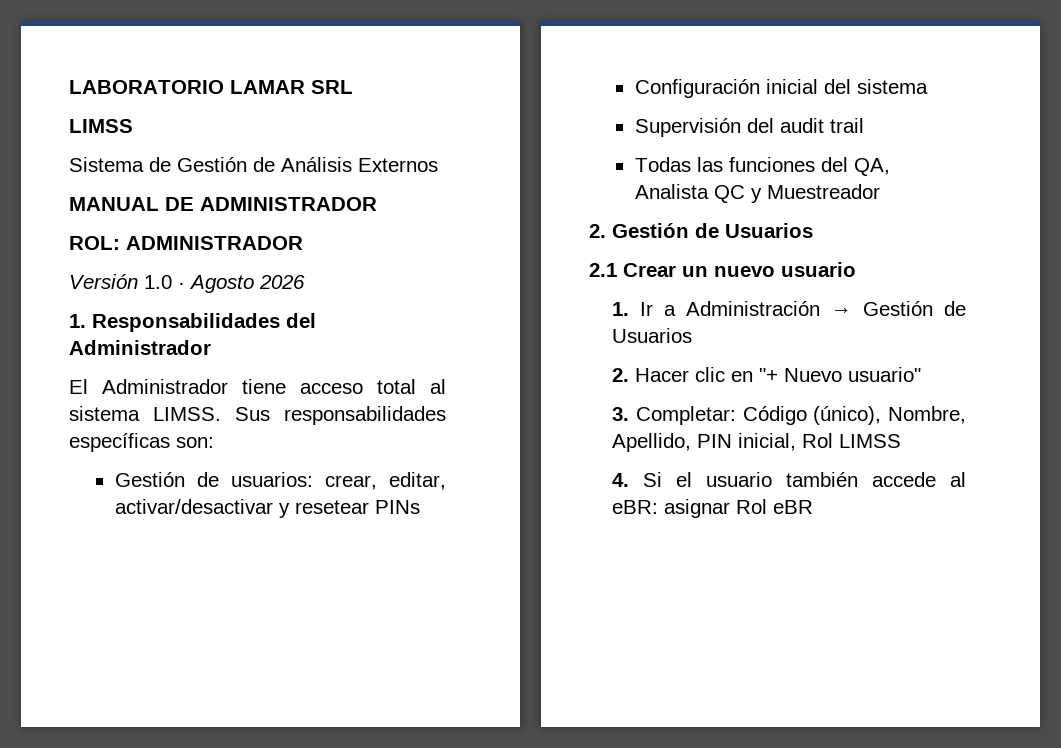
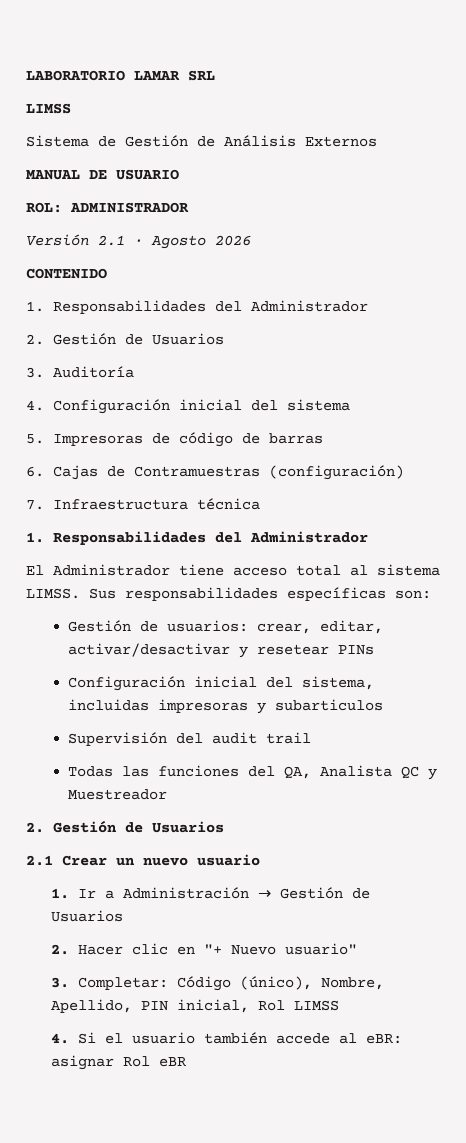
- MANUAL DE ADMINISTRADOR
+ MANUAL DE USUARIO
- Versión 1.0 · Agosto 2026
+ Versión 2.1 · Agosto 2026
+ CONTENIDO
+ 1. Responsabilidades del Administrador
+ 2. Gestión de Usuarios
+ 3. Auditoría
+ 4. Configuración inicial del sistema
+ 5. Impresoras de código de barras
+ 6. Cajas de Contramuestras (configuración)
+ 7. Infraestructura técnica
- Configuración inicial del sistema
+ Configuración inicial del sistema, incluidas impresoras y subarticulos

